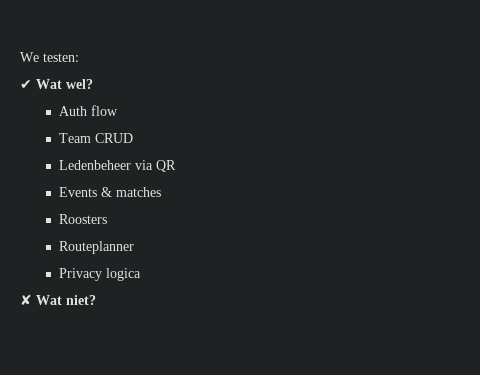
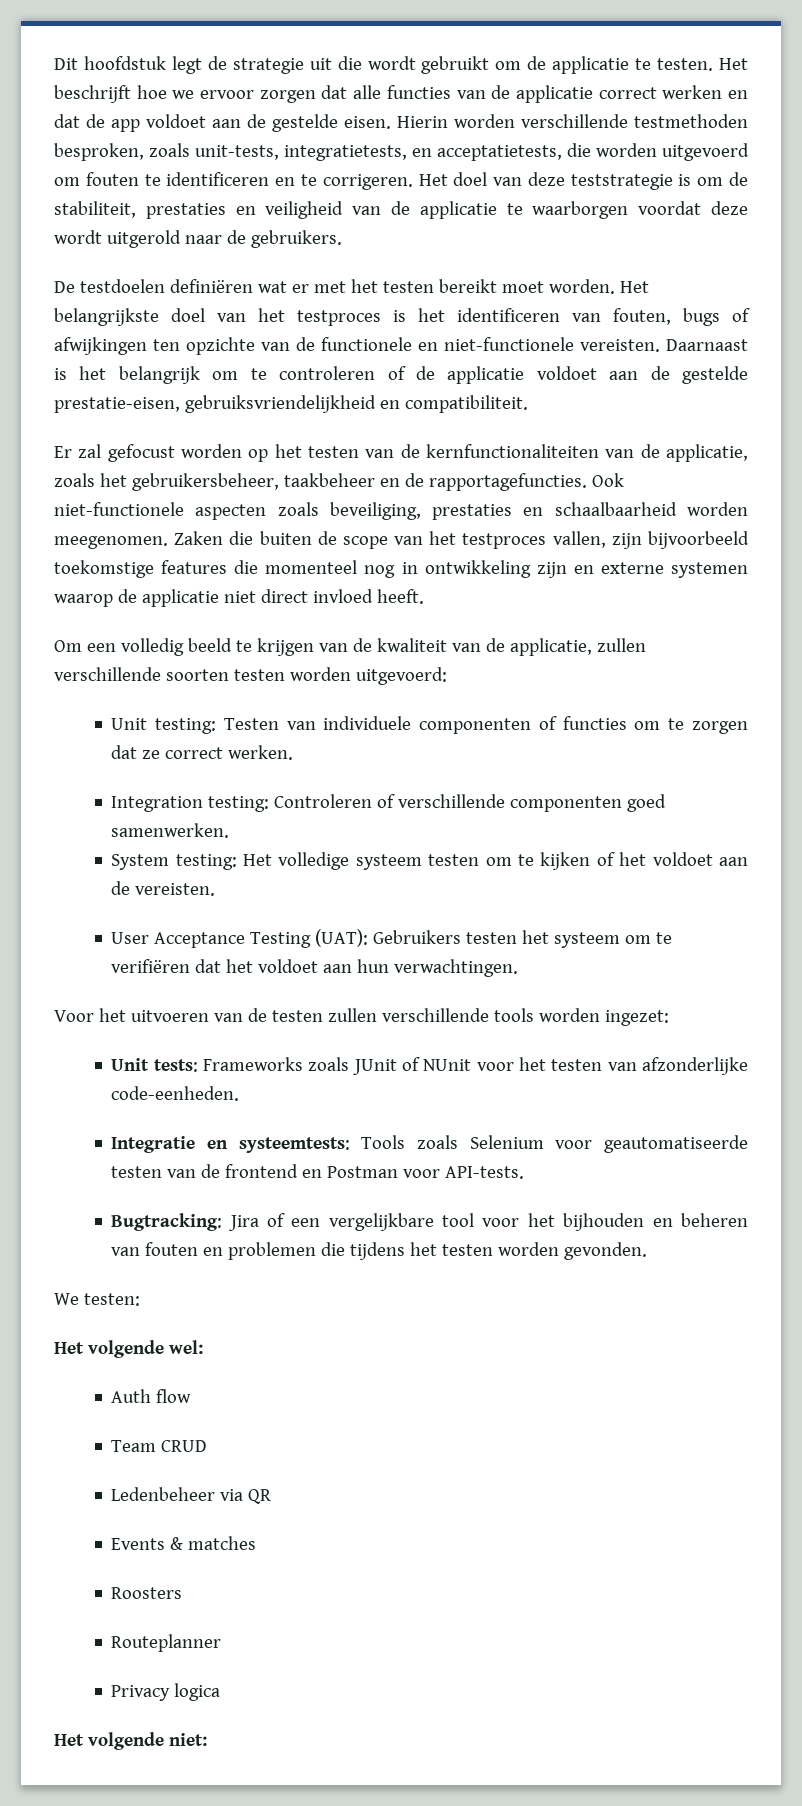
+ Dit hoofdstuk legt de strategie uit die wordt gebruikt om de applicatie te testen. Het beschrijft hoe we ervoor zorgen dat alle functies van de applicatie correct werken en dat de app voldoet aan de gestelde eisen. Hierin worden verschillende testmethoden besproken, zoals unit-tests, integratietests, en acceptatietests, die worden uitgevoerd om fouten te identificeren en te corrigeren. Het doel van deze teststrategie is om de stabiliteit, prestaties en veiligheid van de applicatie te waarborgen voordat deze wordt uitgerold naar de gebruikers.
+ De testdoelen definiëren wat er met het testen bereikt moet worden. Het belangrijkste doel van het testproces is het identificeren van fouten, bugs of afwijkingen ten opzichte van de functionele en niet-functionele vereisten. Daarnaast is het belangrijk om te controleren of de applicatie voldoet aan de gestelde prestatie-eisen, gebruiksvriendelijkheid en compatibiliteit.
+ Er zal gefocust worden op het testen van de kernfunctionaliteiten van de applicatie, zoals het gebruikersbeheer, taakbeheer en de rapportagefuncties. Ook niet-functionele aspecten zoals beveiliging, prestaties en schaalbaarheid worden meegenomen. Zaken die buiten de scope van het testproces vallen, zijn bijvoorbeeld toekomstige features die momenteel nog in ontwikkeling zijn en externe systemen waarop de applicatie niet direct invloed heeft.
+ Om een volledig beeld te krijgen van de kwaliteit van de applicatie, zullen verschillende soorten testen worden uitgevoerd:
+ Unit testing: Testen van individuele componenten of functies om te zorgen dat ze correct werken.
+ Integration testing: Controleren of verschillende componenten goed samenwerken.
+ System testing: Het volledige systeem testen om te kijken of het voldoet aan de vereisten.
+ User Acceptance Testing (UAT): Gebruikers testen het systeem om te verifiëren dat het voldoet aan hun verwachtingen.
+ Voor het uitvoeren van de testen zullen verschillende tools worden ingezet:
+ Unit tests: Frameworks zoals JUnit of NUnit voor het testen van afzonderlijke code-eenheden.
+ Integratie en systeemtests: Tools zoals Selenium voor geautomatiseerde testen van de frontend en Postman voor API-tests.
+ Bugtracking: Jira of een vergelijkbare tool voor het bijhouden en beheren van fouten en problemen die tijdens het testen worden gevonden.
- ✔ Wat wel?
+ Het volgende wel:
- ✘ Wat niet?
+ Het volgende niet:

